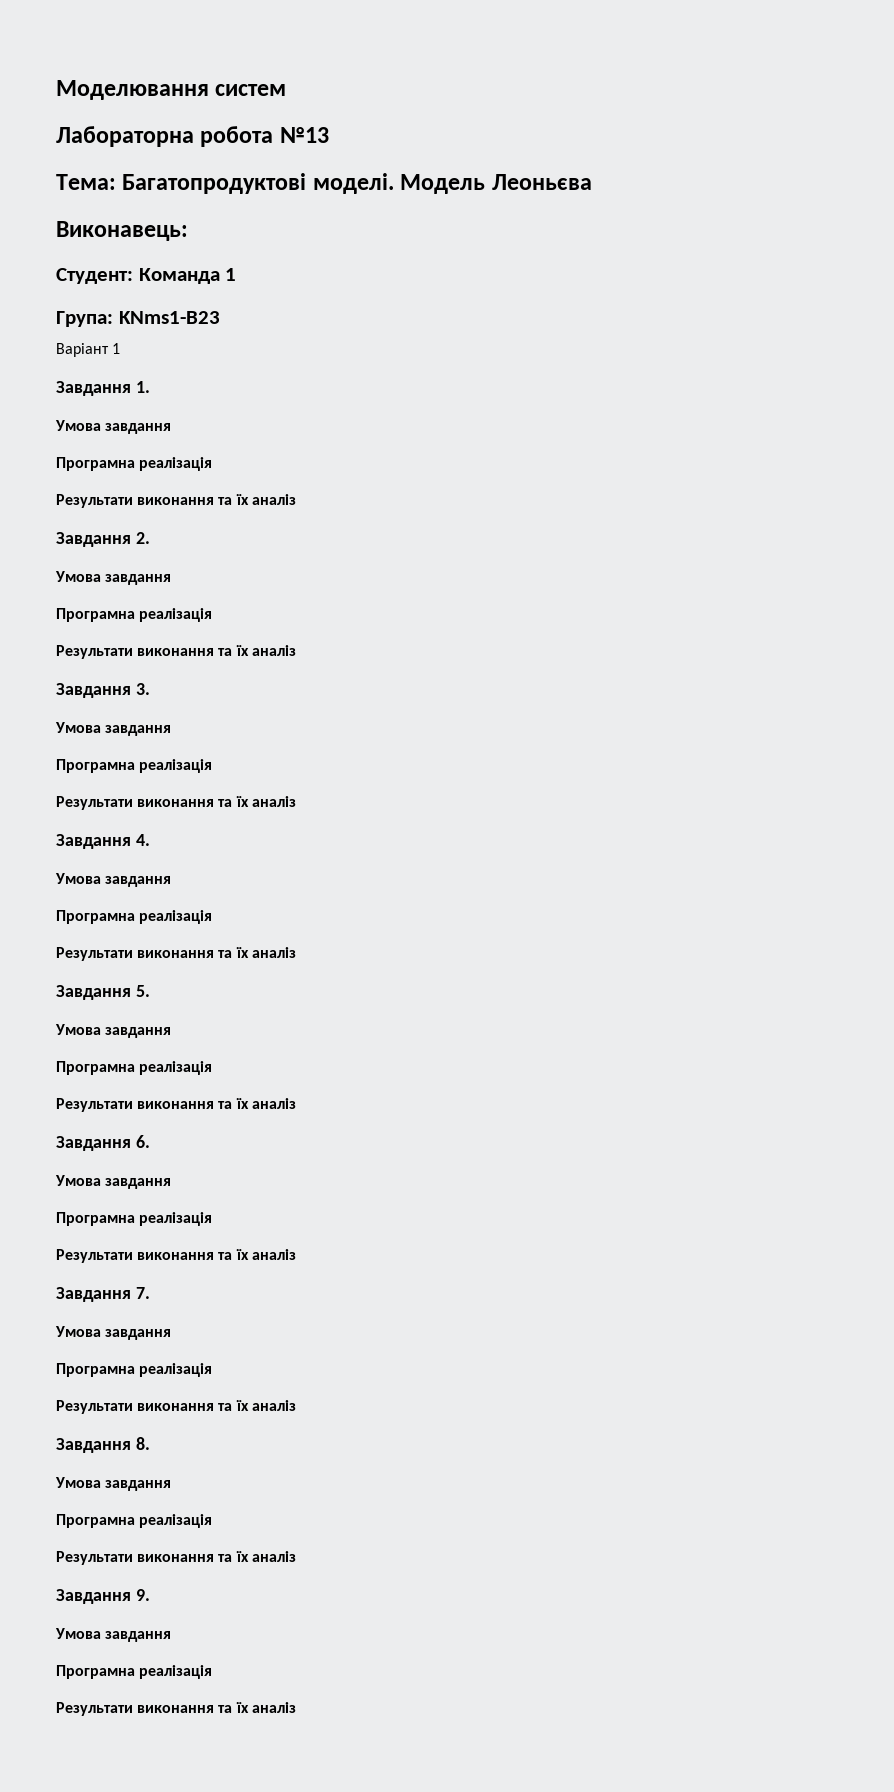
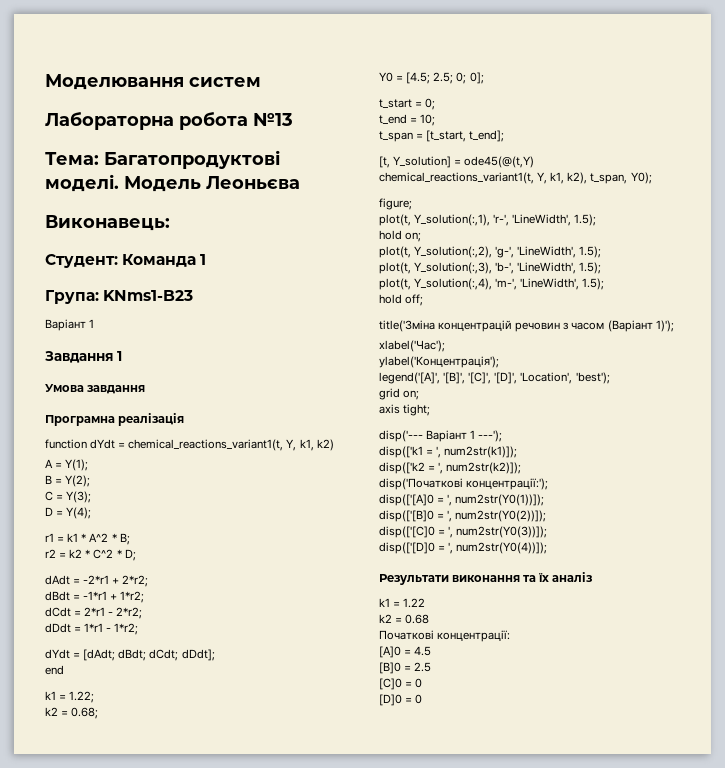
- Завдання 1.
+ Завдання 1
  Умова завдання
  Програмна реалізація
+ function dYdt = chemical_reactions_variant1(t, Y, k1, k2)
+ A = Y(1);
+ B = Y(2);
+ C = Y(3);
+ D = Y(4);
+ r1 = k1 * A^2 * B;
+ r2 = k2 * C^2 * D;
+ dAdt = -2*r1 + 2*r2;
+ dBdt = -1*r1 + 1*r2;
+ dCdt = 2*r1 - 2*r2;
+ dDdt = 1*r1 - 1*r2;
+ dYdt = [dAdt; dBdt; dCdt; dDdt];
+ end
+ k1 = 1.22;
+ k2 = 0.68;
+ Y0 = [4.5; 2.5; 0; 0];
+ t_start = 0;
+ t_end = 10;
+ t_span = [t_start, t_end];
+ [t, Y_solution] = ode45(@(t,Y) chemical_reactions_variant1(t, Y, k1, k2), t_span, Y0);
+ figure;
+ plot(t, Y_solution(:,1), 'r-', 'LineWidth', 1.5);
+ hold on;
+ plot(t, Y_solution(:,2), 'g-', 'LineWidth', 1.5);
+ plot(t, Y_solution(:,3), 'b-', 'LineWidth', 1.5);
+ plot(t, Y_solution(:,4), 'm-', 'LineWidth', 1.5);
+ hold off;
+ title('Зміна концентрацій речовин з часом (Варіант 1)');
+ xlabel('Час');
+ ylabel('Концентрація');
+ legend('[A]', '[B]', '[C]', '[D]', 'Location', 'best');
+ grid on;
+ axis tight;
+ disp('--- Варіант 1 ---');
+ disp(['k1 = ', num2str(k1)]);
+ disp(['k2 = ', num2str(k2)]);
+ disp('Початкові концентрації:');
+ disp(['[A]0 = ', num2str(Y0(1))]);
+ disp(['[B]0 = ', num2str(Y0(2))]);
+ disp(['[C]0 = ', num2str(Y0(3))]);
+ disp(['[D]0 = ', num2str(Y0(4))]);
  Результати виконання та їх аналіз
- Завдання 2.
- Умова завдання
- Програмна реалізація
- Результати виконання та їх аналіз
- Завдання 3.
- Умова завдання
- Програмна реалізація
- Результати виконання та їх аналіз
- Завдання 4.
- Умова завдання
- Програмна реалізація
- Результати виконання та їх аналіз
- Завдання 5.
- Умова завдання
- Програмна реалізація
- Результати виконання та їх аналіз
- Завдання 6.
- Умова завдання
- Програмна реалізація
- Результати виконання та їх аналіз
- Завдання 7.
- Умова завдання
- Програмна реалізація
- Результати виконання та їх аналіз
- Завдання 8.
- Умова завдання
- Програмна реалізація
- Результати виконання та їх аналіз
- Завдання 9.
- Умова завдання
- Програмна реалізація
- Результати виконання та їх аналіз
+ k1 = 1.22
+ k2 = 0.68
+ Початкові концентрації:
+ [A]0 = 4.5
+ [B]0 = 2.5
+ [C]0 = 0
+ [D]0 = 0

